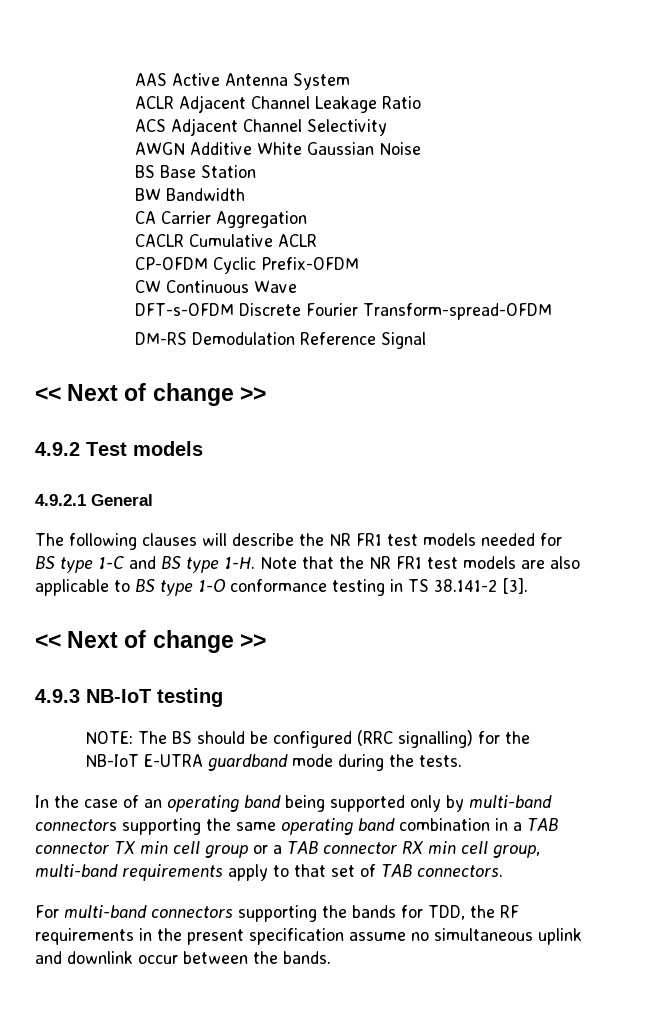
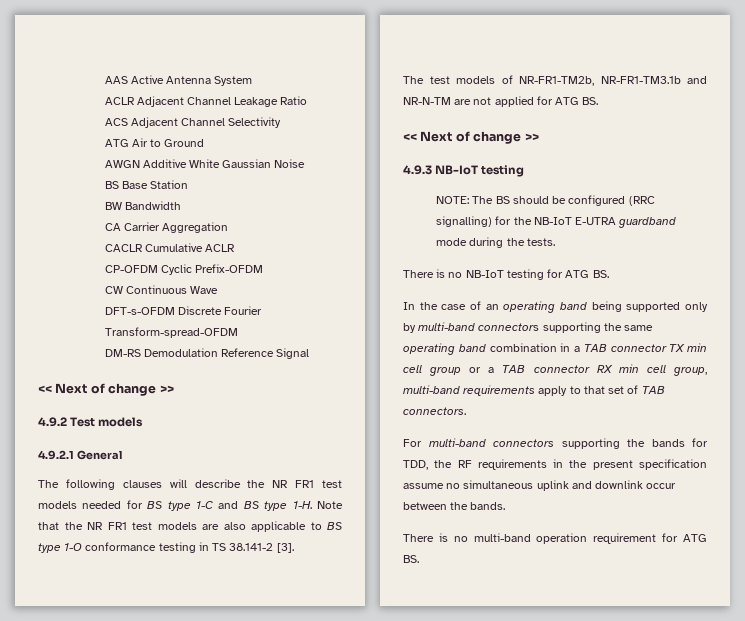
+ ATG Air to Ground
+ The test models of NR-FR1-TM2b, NR-FR1-TM3.1b and NR-N-TM are not applied for ATG BS.
+ There is no NB-IoT testing for ATG BS.
+ There is no multi-band operation requirement for ATG BS.

